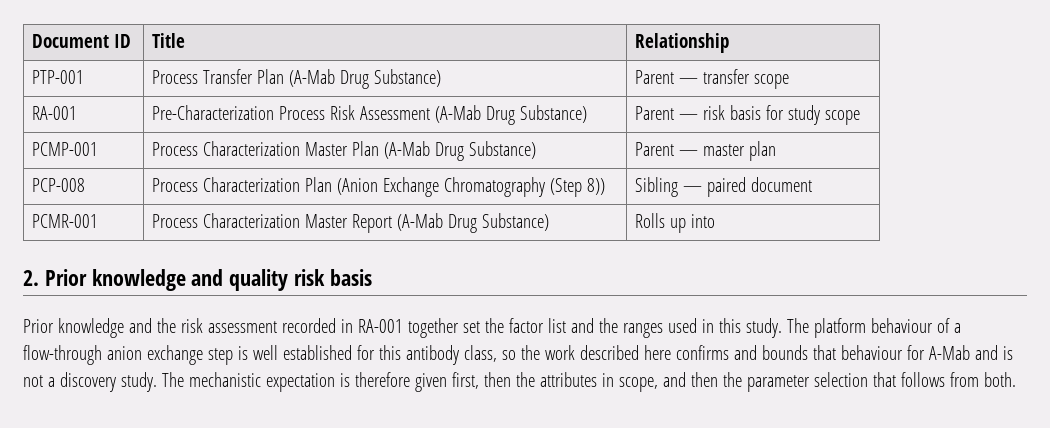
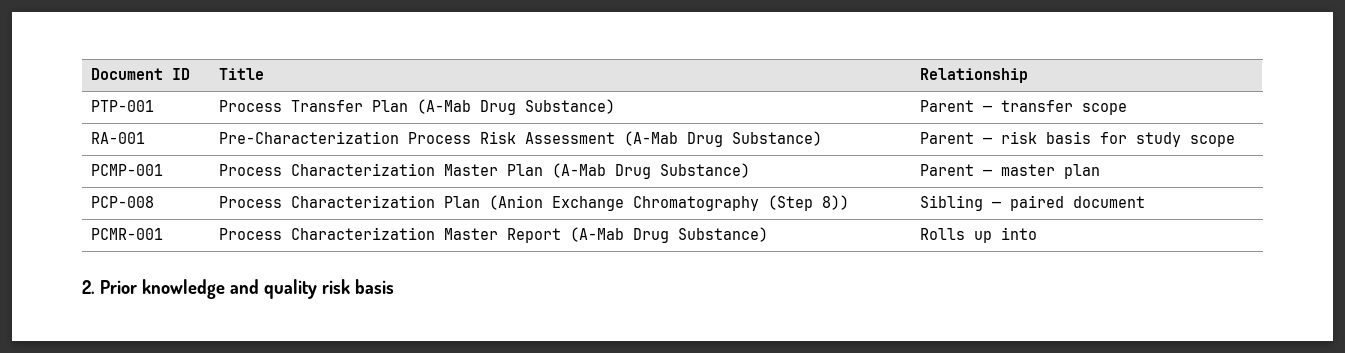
- Prior knowledge and the risk assessment recorded in RA-001 together set the factor list and the ranges used in this study. The platform behaviour of a flow-through anion exchange step is well established for this antibody class, so the work described here confirms and bounds that behaviour for A-Mab and is not a discovery study. The mechanistic expectation is therefore given first, then the attributes in scope, and then the parameter selection that follows from both.

